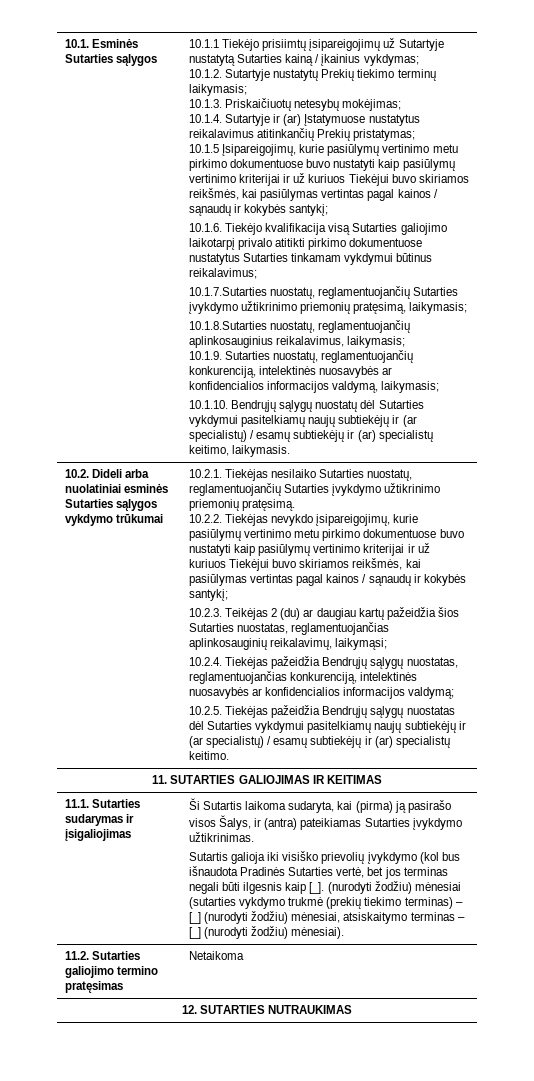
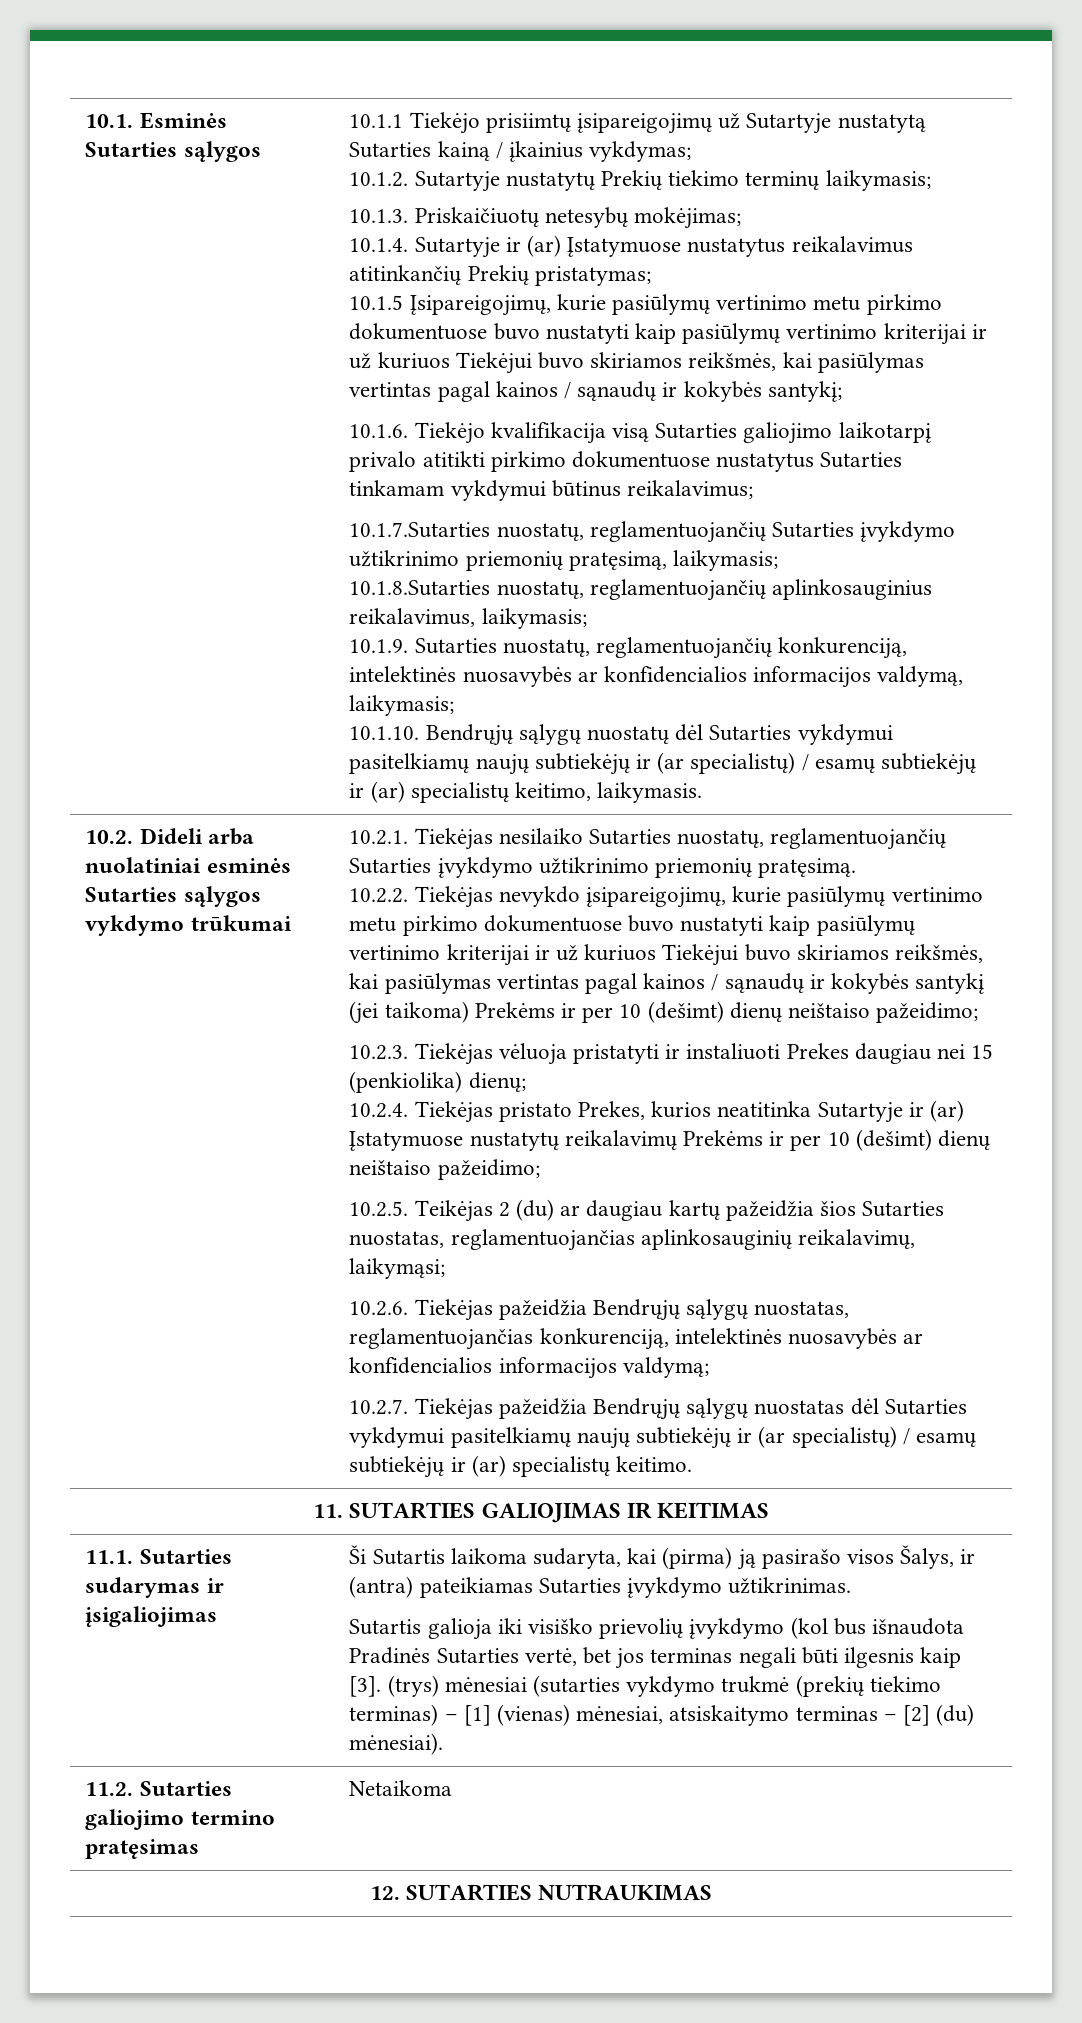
- 10.2.2. Tiekėjas nevykdo įsipareigojimų, kurie pasiūlymų vertinimo metu pirkimo dokumentuose buvo nustatyti kaip pasiūlymų vertinimo kriterijai ir už kuriuos Tiekėjui buvo skiriamos reikšmės, kai pasiūlymas vertintas pagal kainos / sąnaudų ir kokybės santykį;
- 10.2.3. Teikėjas 2 (du) ar daugiau kartų pažeidžia šios Sutarties nuostatas, reglamentuojančias aplinkosauginių reikalavimų, laikymąsi;
+ 10.2.2. Tiekėjas nevykdo įsipareigojimų, kurie pasiūlymų vertinimo metu pirkimo dokumentuose buvo nustatyti kaip pasiūlymų vertinimo kriterijai ir už kuriuos Tiekėjui buvo skiriamos reikšmės, kai pasiūlymas vertintas pagal kainos / sąnaudų ir kokybės santykį (jei taikoma) Prekėms ir per 10 (dešimt) dienų neištaiso pažeidimo;
+ 10.2.3. Tiekėjas vėluoja pristatyti ir instaliuoti Prekes daugiau nei 15 (penkiolika) dienų;
+ 10.2.4. Tiekėjas pristato Prekes, kurios neatitinka Sutartyje ir (ar) Įstatymuose nustatytų reikalavimų Prekėms ir per 10 (dešimt) dienų neištaiso pažeidimo;
+ 10.2.5. Teikėjas 2 (du) ar daugiau kartų pažeidžia šios Sutarties nuostatas, reglamentuojančias aplinkosauginių reikalavimų, laikymąsi;
- 10.2.4. Tiekėjas pažeidžia Bendrųjų sąlygų nuostatas, reglamentuojančias konkurenciją, intelektinės nuosavybės ar konfidencialios informacijos valdymą;
+ 10.2.6. Tiekėjas pažeidžia Bendrųjų sąlygų nuostatas, reglamentuojančias konkurenciją, intelektinės nuosavybės ar konfidencialios informacijos valdymą;
- 10.2.5. Tiekėjas pažeidžia Bendrųjų sąlygų nuostatas dėl Sutarties vykdymui pasitelkiamų naujų subtiekėjų ir (ar specialistų) / esamų subtiekėjų ir (ar) specialistų keitimo.
+ 10.2.7. Tiekėjas pažeidžia Bendrųjų sąlygų nuostatas dėl Sutarties vykdymui pasitelkiamų naujų subtiekėjų ir (ar specialistų) / esamų subtiekėjų ir (ar) specialistų keitimo.
- Sutartis galioja iki visiško prievolių įvykdymo (kol bus išnaudota Pradinės Sutarties vertė, bet jos terminas negali būti ilgesnis kaip [_]. (nurodyti žodžiu) mėnesiai (sutarties vykdymo trukmė (prekių tiekimo terminas) – [_] (nurodyti žodžiu) mėnesiai, atsiskaitymo terminas – [_] (nurodyti žodžiu) mėnesiai).
+ Sutartis galioja iki visiško prievolių įvykdymo (kol bus išnaudota Pradinės Sutarties vertė, bet jos terminas negali būti ilgesnis kaip [3]. (trys) mėnesiai (sutarties vykdymo trukmė (prekių tiekimo terminas) – [1] (vienas) mėnesiai, atsiskaitymo terminas – [2] (du) mėnesiai).

